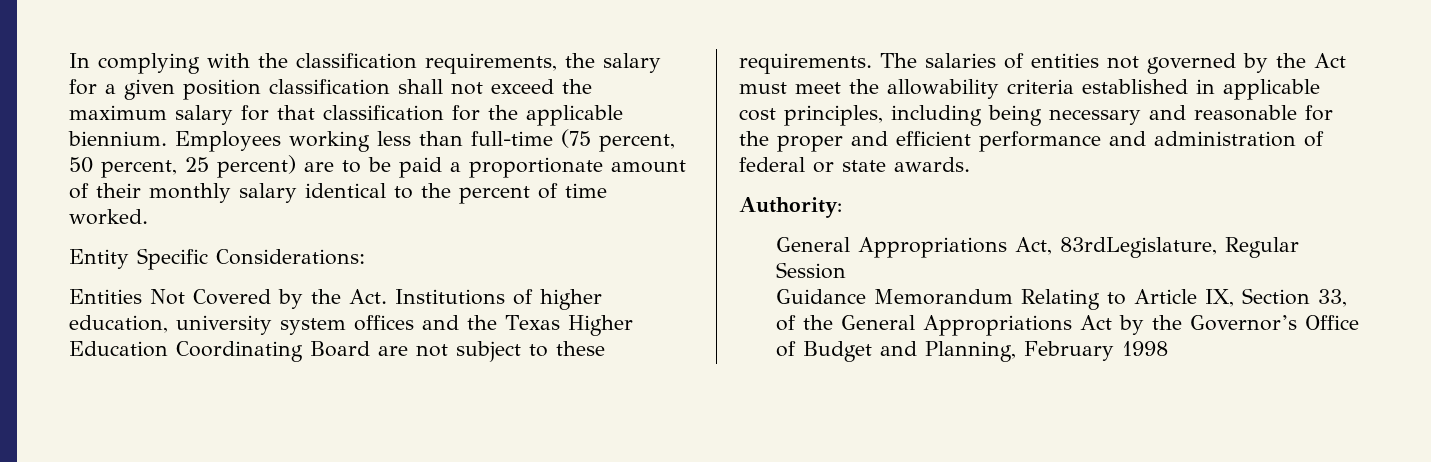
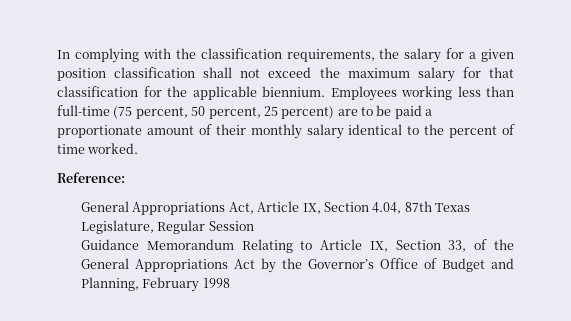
- Entity Specific Considerations:
- Entities Not Covered by the Act. Institutions of higher education, university system offices and the Texas Higher Education Coordinating Board are not subject to these requirements. The salaries of entities not governed by the Act must meet the allowability criteria established in applicable cost principles, including being necessary and reasonable for the proper and efficient performance and administration of federal or state awards.
- Authority:
- General Appropriations Act, 83rdLegislature, Regular Session
+ Reference:
+ General Appropriations Act, Article IX, Section 4.04, 87th Texas Legislature, Regular Session

